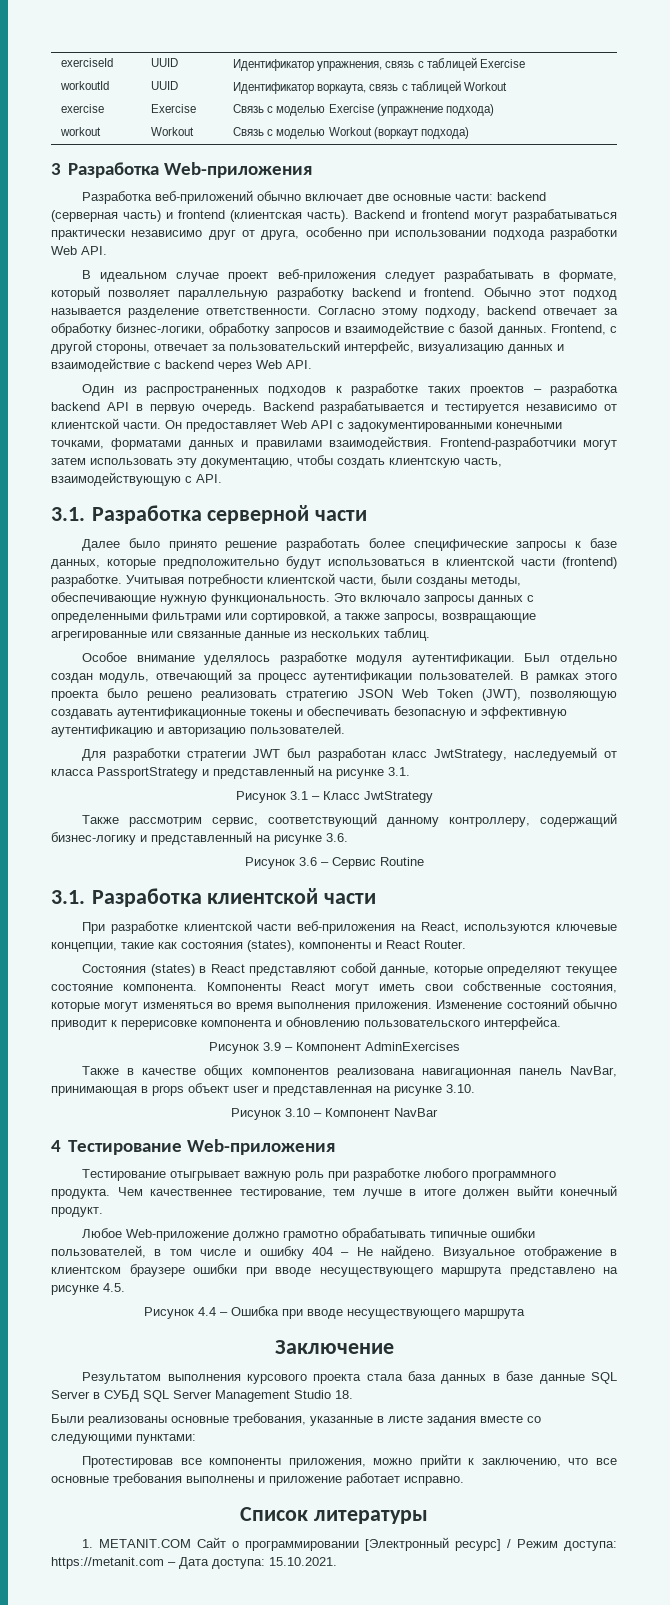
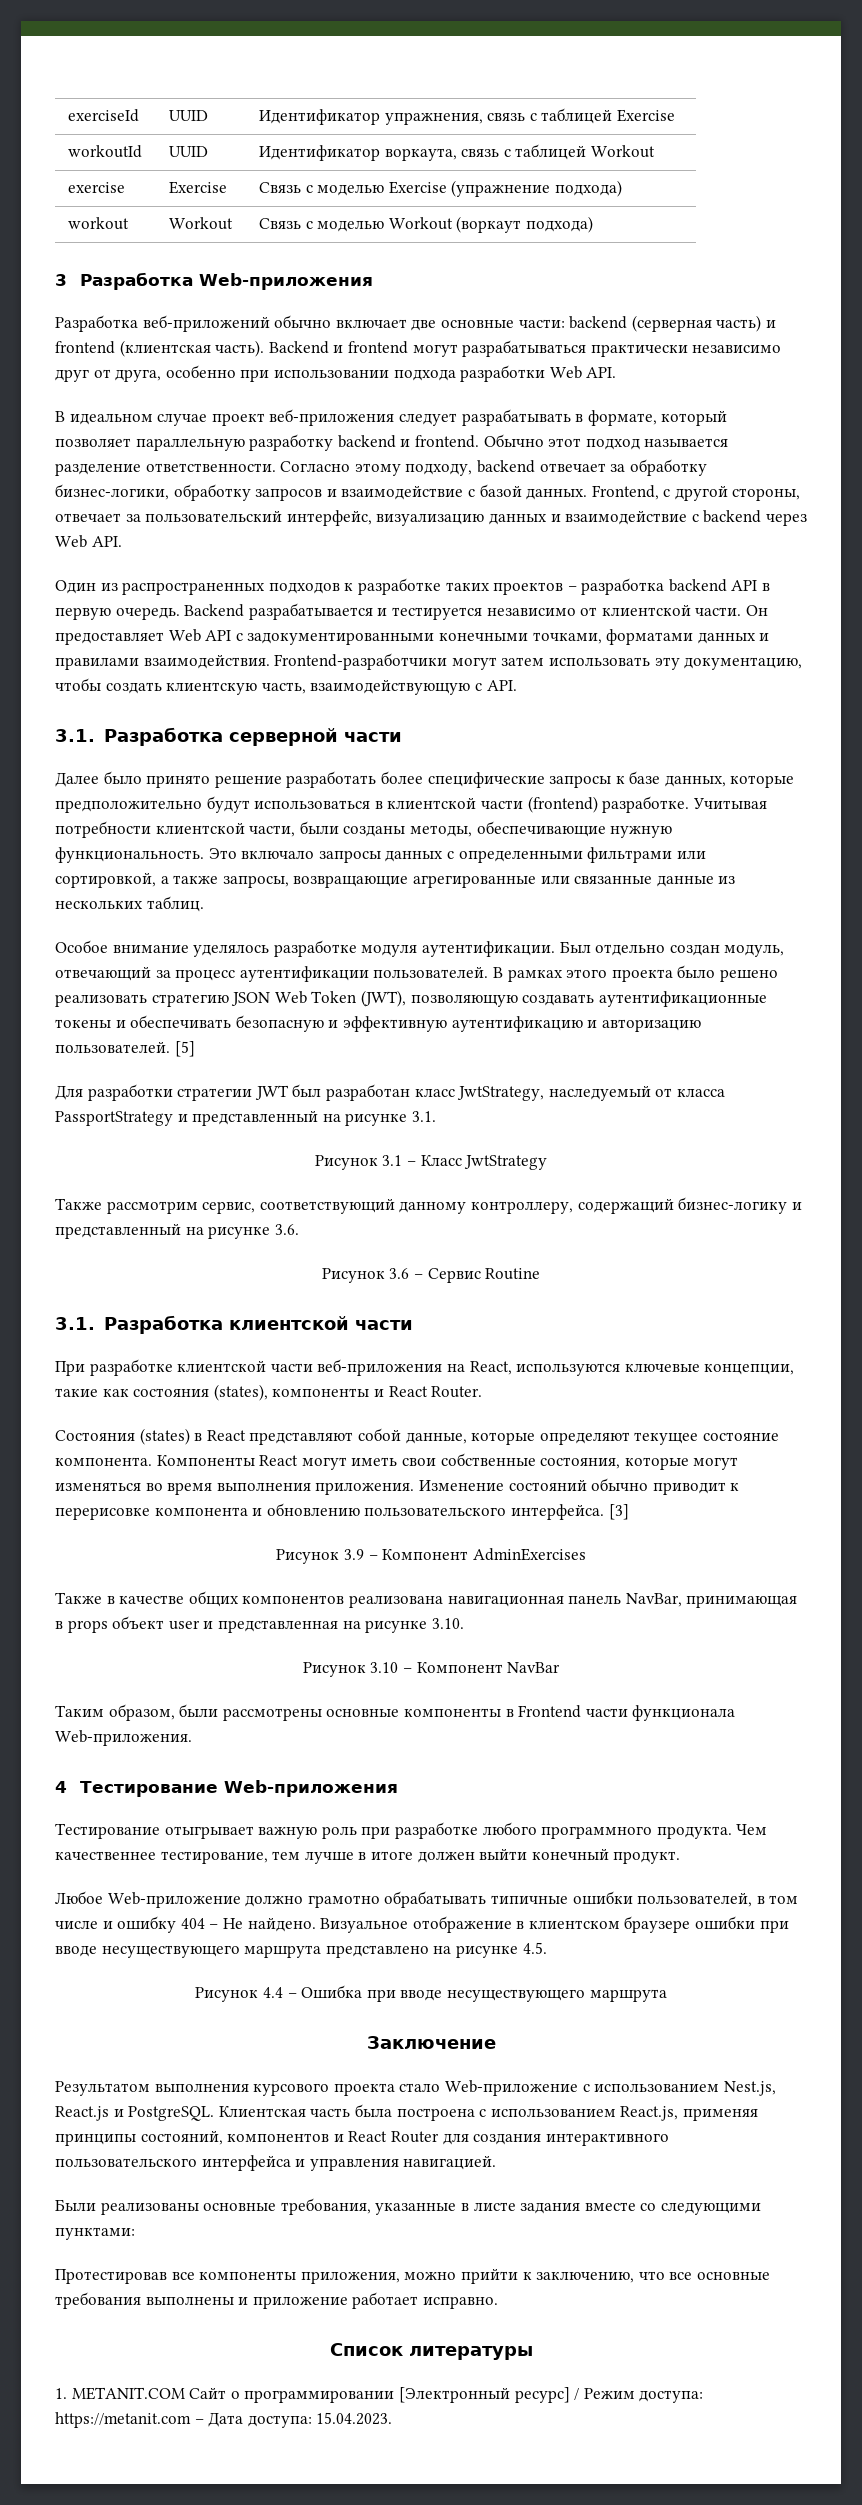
+ [5]
+ [3]
+ Таким образом, были рассмотрены основные компоненты в Frontend части функционала Web-приложения.
- Результатом выполнения курсового проекта стала база данных в базе данные SQL Server в СУБД SQL Server Management Studio 18.
+ Результатом выполнения курсового проекта стало Web-приложение с использованием Nest.js, React.js и PostgreSQL. Клиентская часть была построена с использованием React.js, применяя принципы состояний, компонентов и React Router для создания интерактивного пользовательского интерфейса и управления навигацией.
- 1. METANIT.COM Сайт о программировании [Электронный ресурс] / Режим доступа: https://metanit.com – Дата доступа: 15.10.2021.
+ 1. METANIT.COM Сайт о программировании [Электронный ресурс] / Режим доступа: https://metanit.com – Дата доступа: 15.04.2023.

